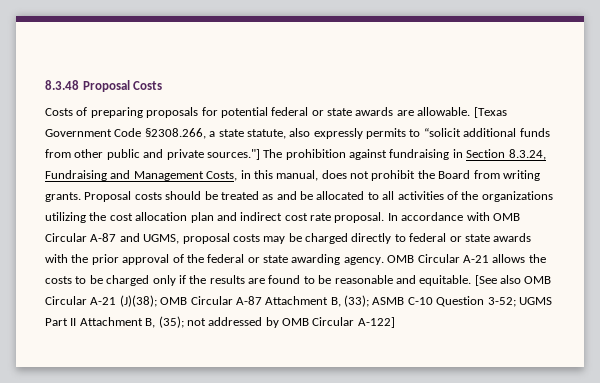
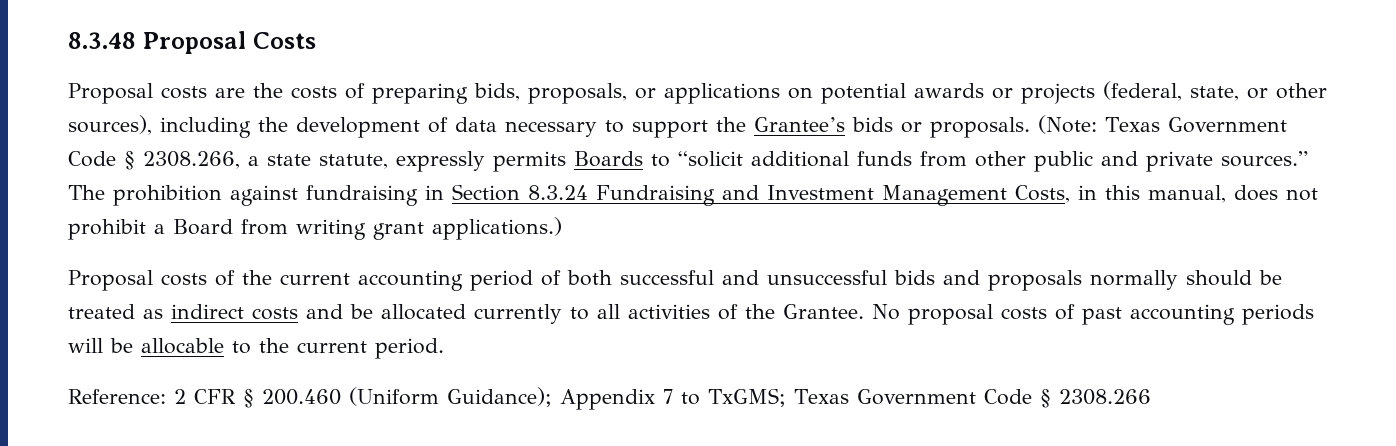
- Costs of preparing proposals for potential federal or state awards are allowable. [Texas Government Code §2308.266, a state statute, also expressly permits to “solicit additional funds from other public and private sources."]
+ Proposal costs are the costs of preparing bids, proposals, or applications on potential awards or projects (federal, state, or other sources), including the development of data necessary to support the Grantee’s bids or proposals. (Note: Texas Government Code § 2308.266, a state statute, expressly permits Boards to “solicit additional funds from other public and private sources.”
- The prohibition against fundraising in Section 8.3.24, Fundraising and Management Costs, in this manual, does not prohibit the Board from writing grants. Proposal costs should be treated as and be allocated to all activities of the organizations utilizing the cost allocation plan and indirect cost rate proposal. In accordance with OMB Circular A-87 and UGMS, proposal costs may be charged directly to federal or state awards with the prior approval of the federal or state awarding agency. OMB Circular A-21 allows the costs to be charged only if the results are found to be reasonable and equitable. [See also OMB Circular A-21 (J)(38); OMB Circular A-87 Attachment B, (33); ASMB C-10 Question 3-52; UGMS Part II Attachment B, (35); not addressed by OMB Circular A-122]
+ The prohibition against fundraising in Section 8.3.24 Fundraising and Investment Management Costs, in this manual, does not prohibit a Board from writing grant applications.)
+ Proposal costs of the current accounting period of both successful and unsuccessful bids and proposals normally should be treated as indirect costs and be allocated currently to all activities of the Grantee. No proposal costs of past accounting periods will be allocable to the current period.
+ Reference: 2 CFR § 200.460 (Uniform Guidance); Appendix 7 to TxGMS; Texas Government Code § 2308.266

